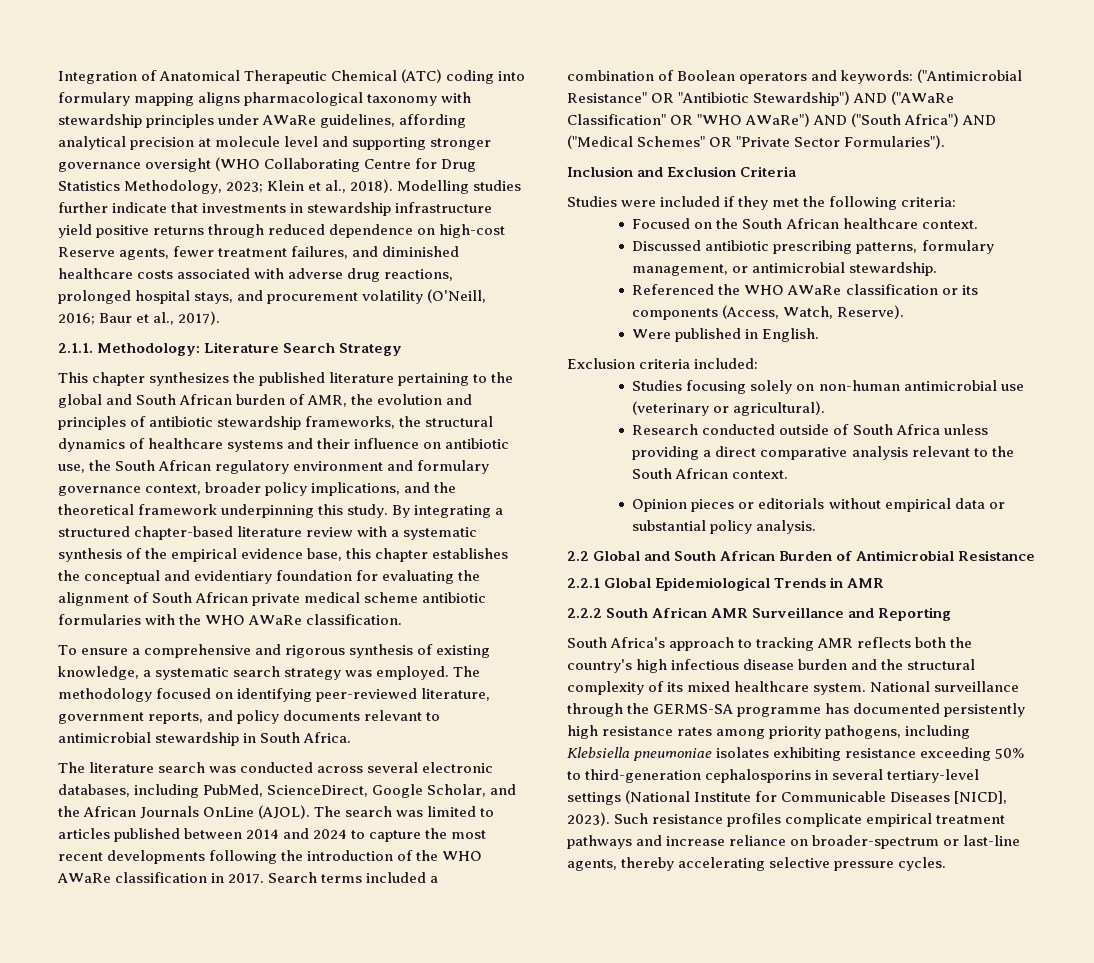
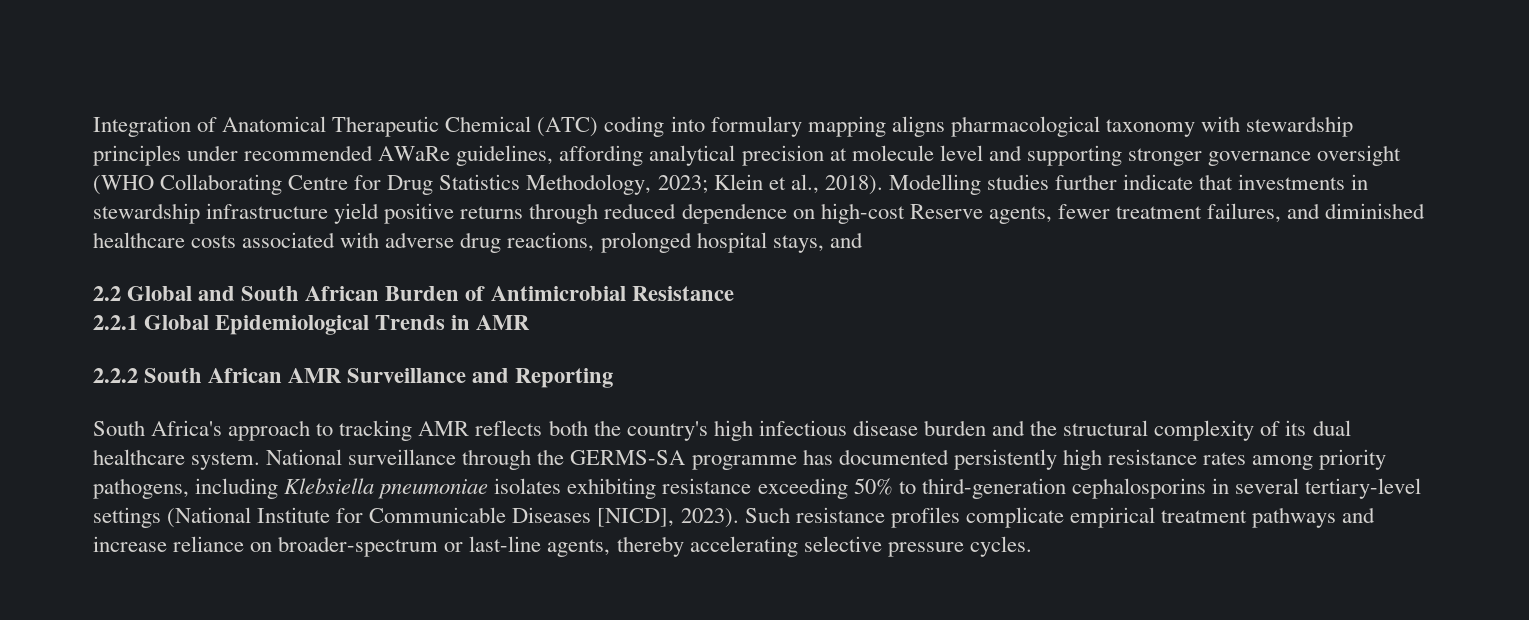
- Integration of Anatomical Therapeutic Chemical (ATC) coding into formulary mapping aligns pharmacological taxonomy with stewardship principles under AWaRe guidelines, affording analytical precision at molecule level and supporting stronger governance oversight (WHO Collaborating Centre for Drug Statistics Methodology, 2023; Klein et al., 2018).
+ Integration of Anatomical Therapeutic Chemical (ATC) coding into formulary mapping aligns pharmacological taxonomy with stewardship principles under recommended AWaRe guidelines, affording analytical precision at molecule level and supporting stronger governance oversight (WHO Collaborating Centre for Drug Statistics Methodology, 2023; Klein et al., 2018).
- Modelling studies further indicate that investments in stewardship infrastructure yield positive returns through reduced dependence on high-cost Reserve agents, fewer treatment failures, and diminished healthcare costs associated with adverse drug reactions, prolonged hospital stays, and procurement volatility (O'Neill, 2016; Baur et al., 2017).
- 2.1.1. Methodology: Literature Search Strategy
- This chapter synthesizes the published literature pertaining to the global and South African burden of AMR, the evolution and principles of antibiotic stewardship frameworks, the structural dynamics of healthcare systems and their influence on antibiotic use, the South African regulatory environment and formulary governance context, broader policy implications, and the theoretical framework underpinning this study. By integrating a structured chapter-based literature review with a systematic synthesis of the empirical evidence base, this chapter establishes the conceptual and evidentiary foundation for evaluating the alignment of South African private medical scheme antibiotic formularies with the WHO AWaRe classification.
- To ensure a comprehensive and rigorous synthesis of existing knowledge, a systematic search strategy was employed. The methodology focused on identifying peer-reviewed literature, government reports, and policy documents relevant to antimicrobial stewardship in South Africa.
- The literature search was conducted across several electronic databases, including PubMed, ScienceDirect, Google Scholar, and the African Journals OnLine (AJOL). The search was limited to articles published between 2014 and 2024 to capture the most recent developments following the introduction of the WHO AWaRe classification in 2017. Search terms included a combination of Boolean operators and keywords: ("Antimicrobial Resistance" OR "Antibiotic Stewardship") AND ("AWaRe Classification" OR "WHO AWaRe") AND ("South Africa") AND ("Medical Schemes" OR "Private Sector Formularies").
- Inclusion and Exclusion Criteria
- Studies were included if they met the following criteria:
- Focused on the South African healthcare context.
- Discussed antibiotic prescribing patterns, formulary management, or antimicrobial stewardship.
- Referenced the WHO AWaRe classification or its components (Access, Watch, Reserve).
- Were published in English.
- Exclusion criteria included:
- Studies focusing solely on non-human antimicrobial use (veterinary or agricultural).
- Research conducted outside of South Africa unless providing a direct comparative analysis relevant to the South African context.
- Opinion pieces or editorials without empirical data or substantial policy analysis.
+ Modelling studies further indicate that investments in stewardship infrastructure yield positive returns through reduced dependence on high-cost Reserve agents, fewer treatment failures, and diminished healthcare costs associated with adverse drug reactions, prolonged hospital stays, and
- South Africa's approach to tracking AMR reflects both the country's high infectious disease burden and the structural complexity of its mixed healthcare system.
+ South Africa's approach to tracking AMR reflects both the country's high infectious disease burden and the structural complexity of its dual healthcare system.

